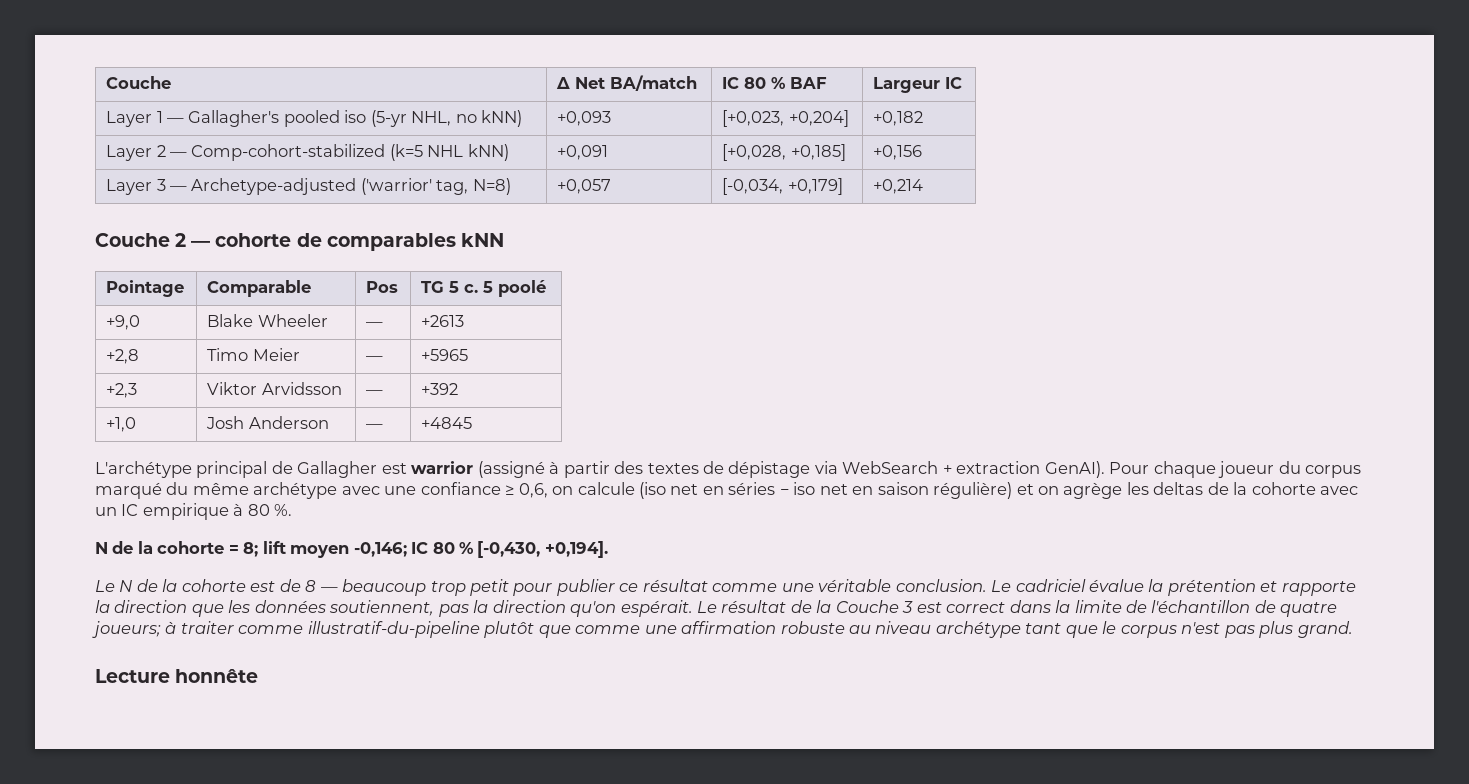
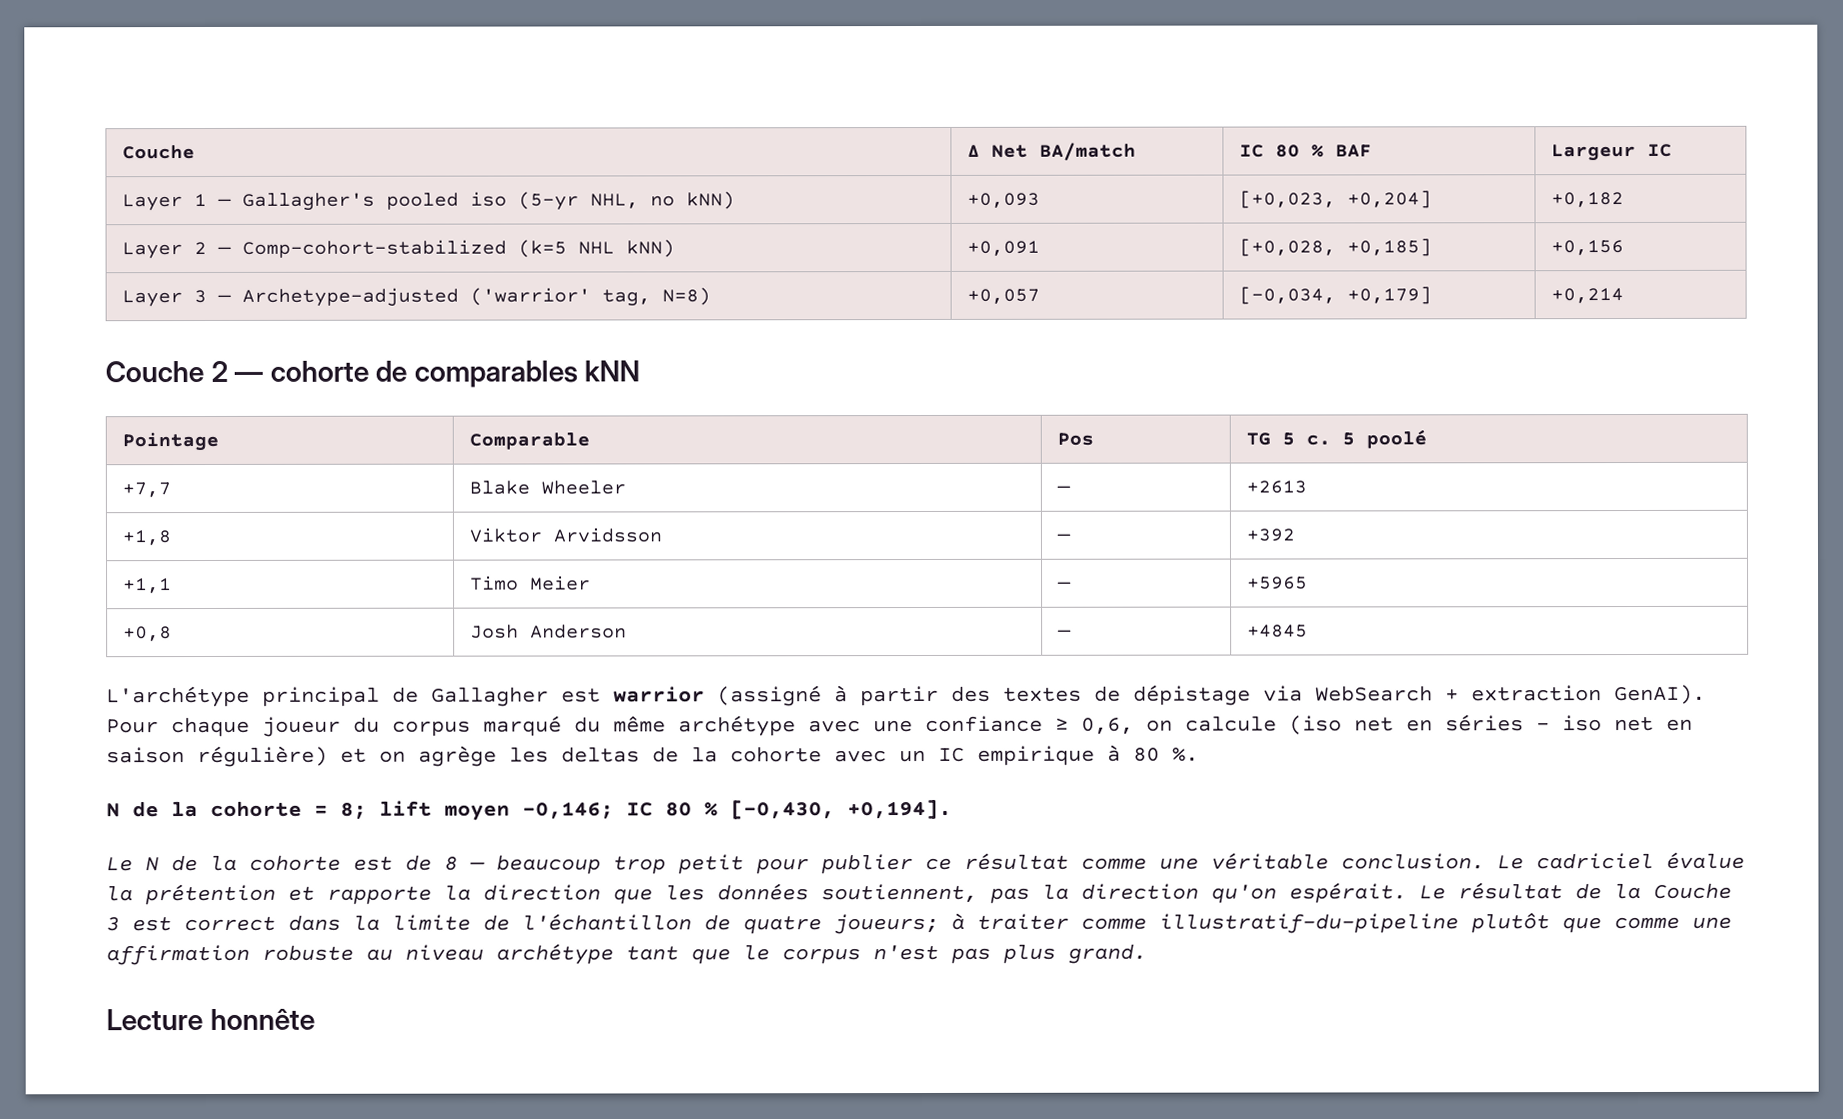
- +9,0 | Blake Wheeler | — | +2613
+ +7,7 | Blake Wheeler | — | +2613
- +2,8 | Timo Meier | — | +5965
- +2,3 | Viktor Arvidsson | — | +392
- +1,0 | Josh Anderson | — | +4845
+ +1,8 | Viktor Arvidsson | — | +392
+ +1,1 | Timo Meier | — | +5965
+ +0,8 | Josh Anderson | — | +4845

